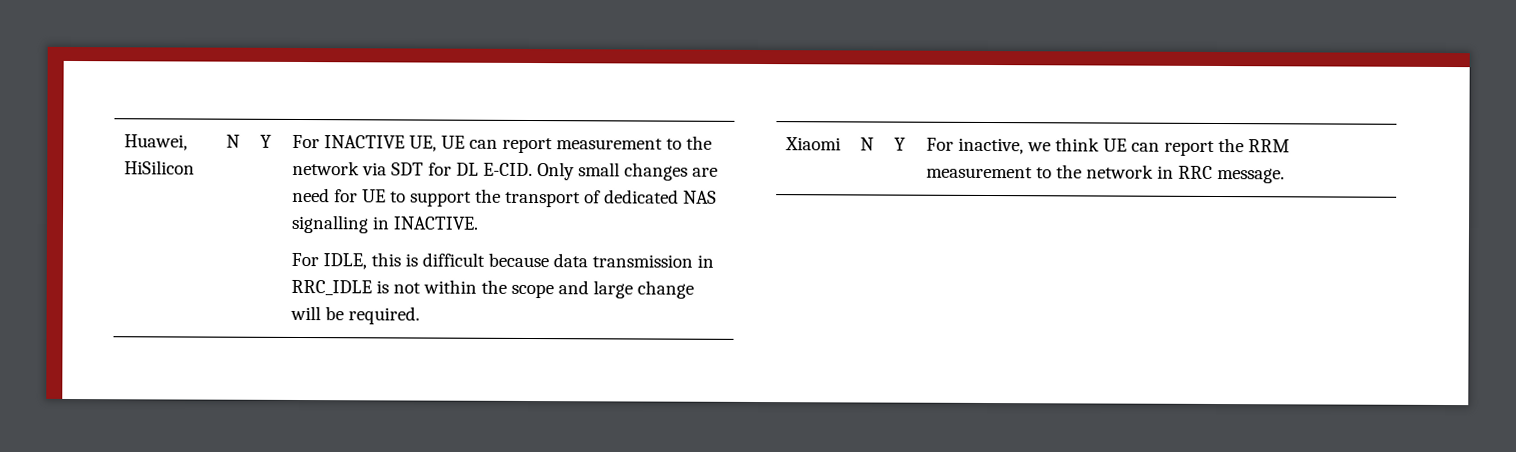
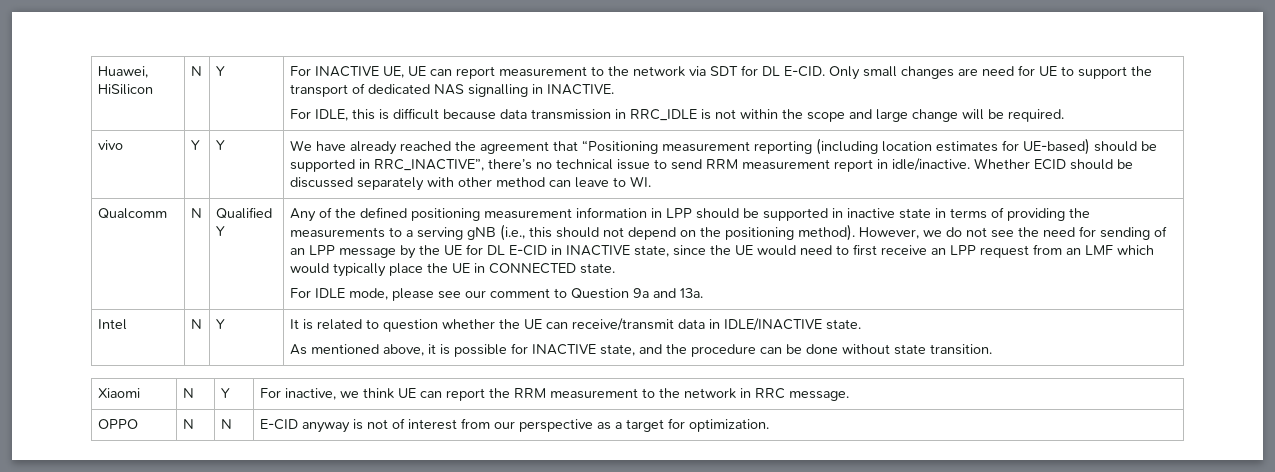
+ vivo | Y | Y | We have already reached the agreement that “Positioning measurement reporting (including location estimates for UE-based) should be supported in RRC_INACTIVE”, there’s no technical issue to send RRM measurement report in idle/inactive. Whether ECID should be discussed separately with other method can leave to WI.
+ Qualcomm | N | Qualified Y | Any of the defined positioning measurement information in LPP should be supported in inactive state in terms of providing the measurements to a serving gNB (i.e., this should not depend on the positioning method). However, we do not see the need for sending of an LPP message by the UE for DL E-CID in INACTIVE state, since the UE would need to first receive an LPP request from an LMF which would typically place the UE in CONNECTED state.
+ For IDLE mode, please see our comment to Question 9a and 13a.
+ Intel | N | Y | It is related to question whether the UE can receive/transmit data in IDLE/INACTIVE state.
+ As mentioned above, it is possible for INACTIVE state, and the procedure can be done without state transition.
+ OPPO | N | N | E-CID anyway is not of interest from our perspective as a target for optimization.

